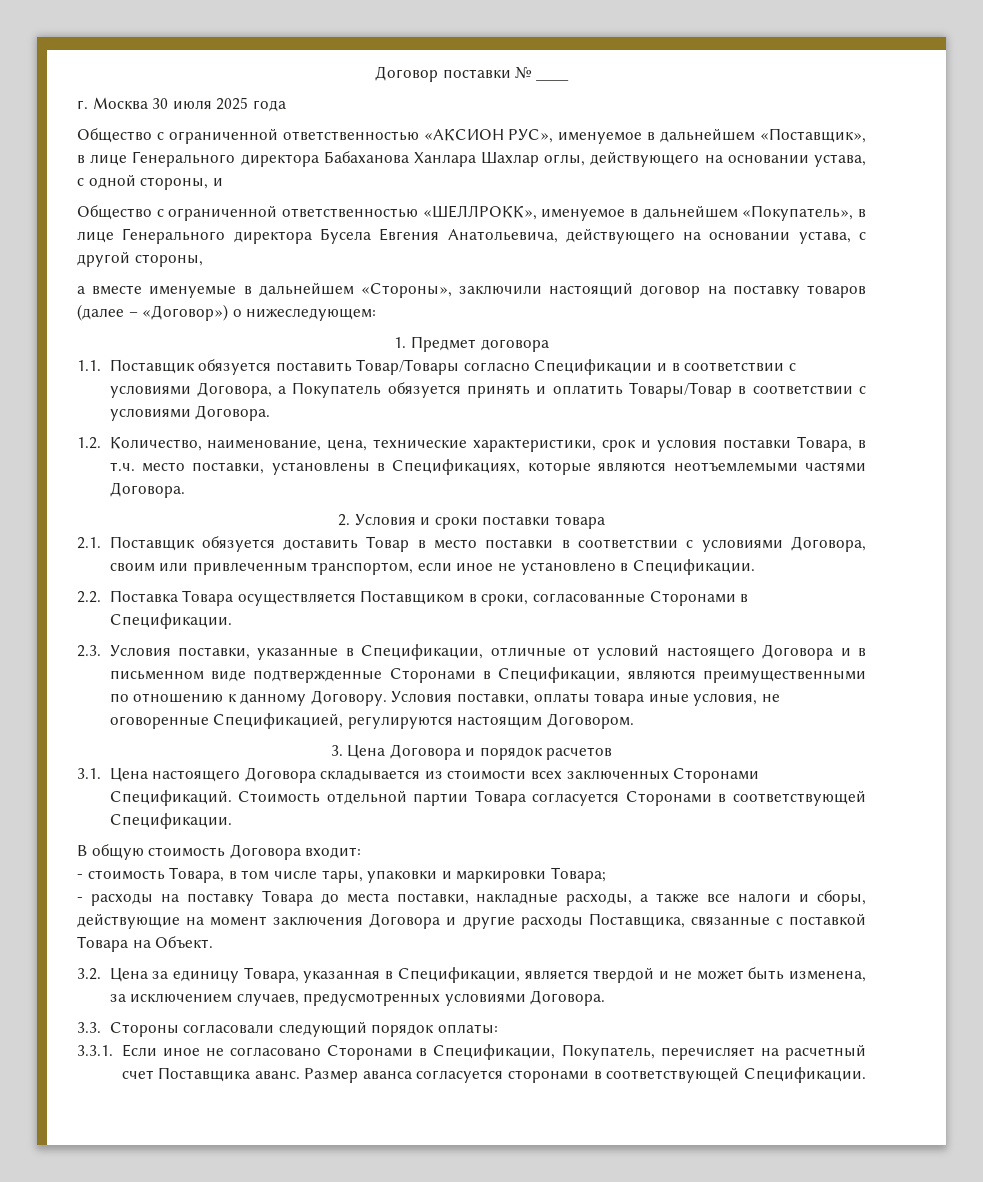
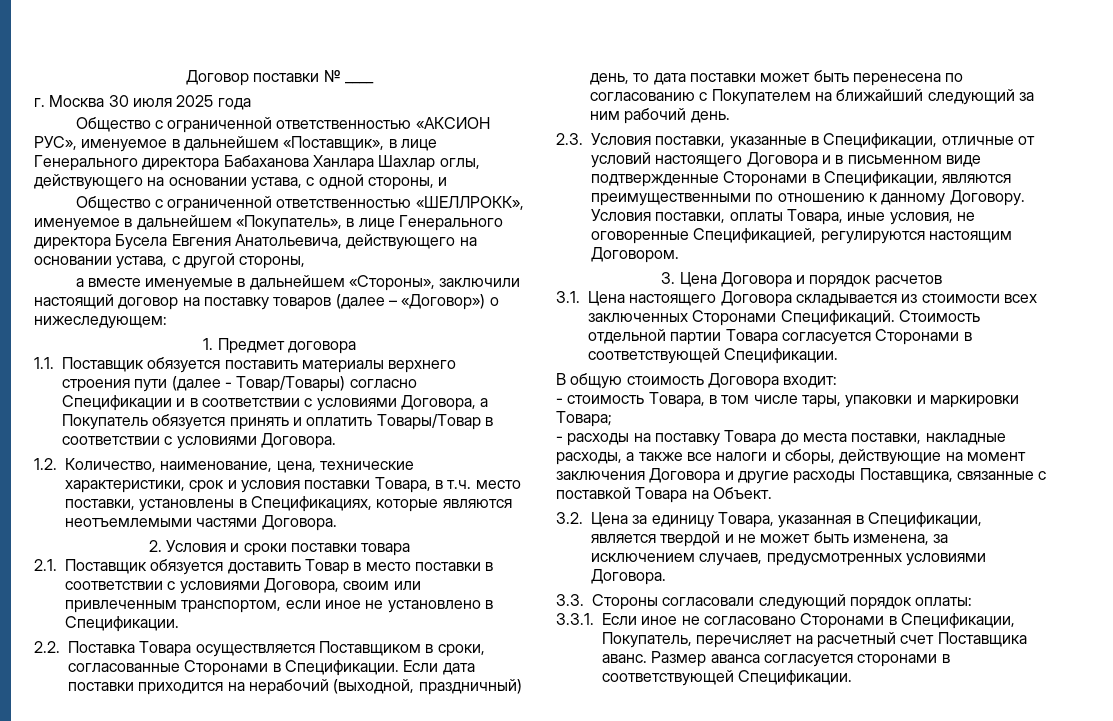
- 1.1. Поставщик обязуется поставить Товар/Товары согласно Спецификации и в соответствии с условиями Договора, а Покупатель обязуется принять и оплатить Товары/Товар в соответствии с условиями Договора.
+ 1.1. Поставщик обязуется поставить материалы верхнего строения пути (далее - Товар/Товары) согласно Спецификации и в соответствии с условиями Договора, а Покупатель обязуется принять и оплатить Товары/Товар в соответствии с условиями Договора.
+ Если дата поставки приходится на нерабочий (выходной, праздничный) день, то дата поставки может быть перенесена по согласованию с Покупателем на ближайший следующий за ним рабочий день.
- Условия поставки, оплаты товара иные условия, не оговоренные Спецификацией, регулируются настоящим Договором.
+ Условия поставки, оплаты Товара, иные условия, не оговоренные Спецификацией, регулируются настоящим Договором.

